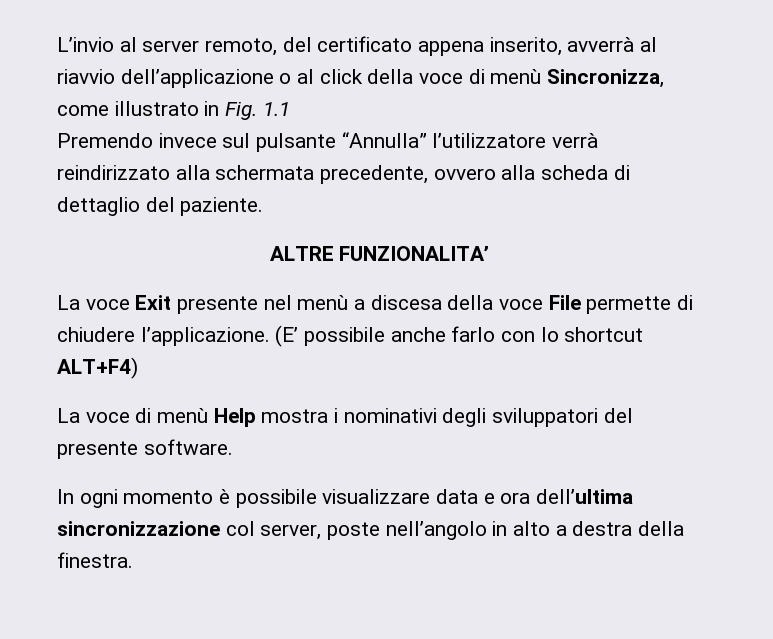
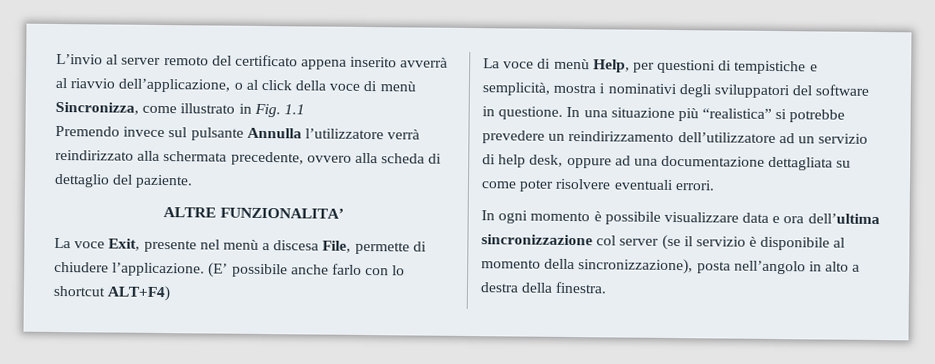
- L’invio al server remoto, del certificato appena inserito, avverrà al riavvio dell’applicazione o al click della voce di menù Sincronizza, come illustrato in Fig. 1.1
+ L’invio al server remoto del certificato appena inserito avverrà al riavvio dell’applicazione, o al click della voce di menù Sincronizza, come illustrato in Fig. 1.1
- Premendo invece sul pulsante “Annulla” l’utilizzatore verrà reindirizzato alla schermata precedente, ovvero alla scheda di dettaglio del paziente.
+ Premendo invece sul pulsante Annulla l’utilizzatore verrà reindirizzato alla schermata precedente, ovvero alla scheda di dettaglio del paziente.
- La voce Exit presente nel menù a discesa della voce File permette di chiudere l’applicazione.
+ La voce Exit, presente nel menù a discesa File, permette di chiudere l’applicazione.
- La voce di menù Help mostra i nominativi degli sviluppatori del presente software.
+ La voce di menù Help, per questioni di tempistiche e semplicità, mostra i nominativi degli sviluppatori del software in questione. In una situazione più “realistica” si potrebbe prevedere un reindirizzamento dell’utilizzatore ad un servizio di help desk, oppure ad una documentazione dettagliata su come poter risolvere eventuali errori.
- In ogni momento è possibile visualizzare data e ora dell’ultima sincronizzazione col server, poste nell’angolo in alto a destra della finestra.
+ In ogni momento è possibile visualizzare data e ora dell’ultima sincronizzazione col server (se il servizio è disponibile al momento della sincronizzazione), posta nell’angolo in alto a destra della finestra.

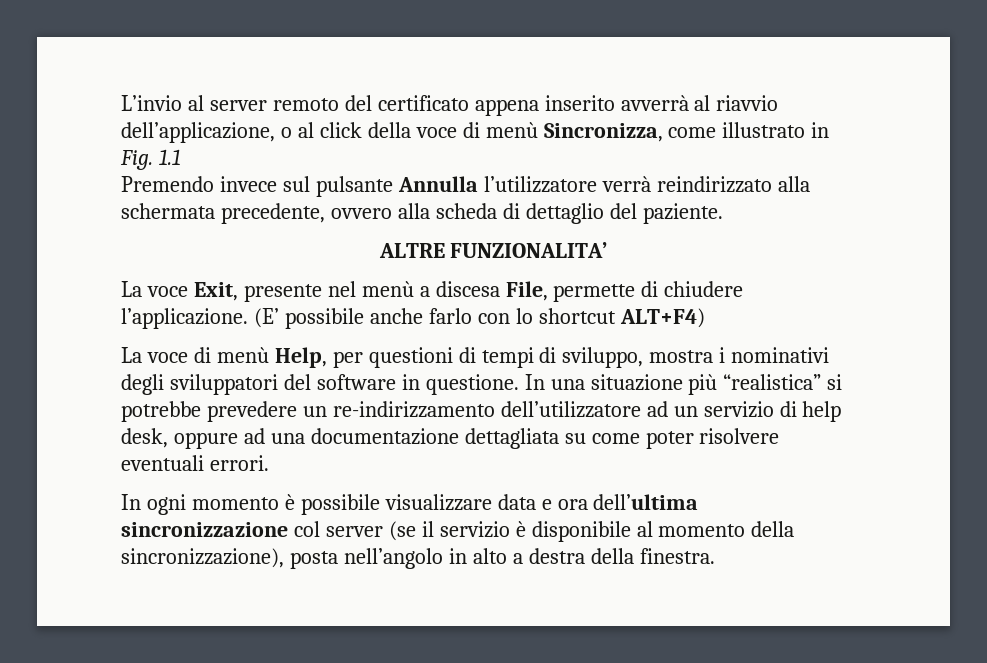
- La voce di menù Help, per questioni di tempistiche e semplicità, mostra i nominativi degli sviluppatori del software in questione.
+ La voce di menù Help, per questioni di tempi di sviluppo, mostra i nominativi degli sviluppatori del software in questione.
- In una situazione più “realistica” si potrebbe prevedere un reindirizzamento dell’utilizzatore ad un servizio di help desk, oppure ad una documentazione dettagliata su come poter risolvere eventuali errori.
+ In una situazione più “realistica” si potrebbe prevedere un re-indirizzamento dell’utilizzatore ad un servizio di help desk, oppure ad una documentazione dettagliata su come poter risolvere eventuali errori.

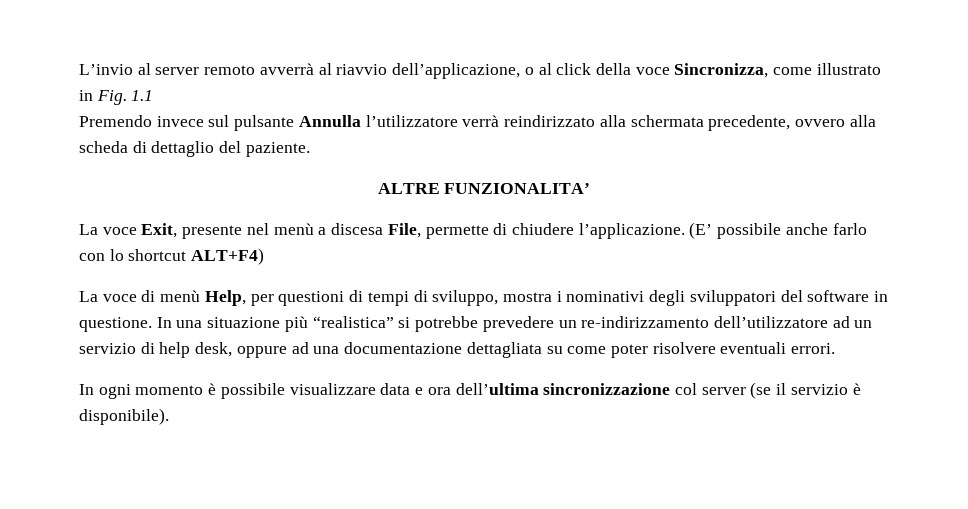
- L’invio al server remoto del certificato appena inserito avverrà al riavvio dell’applicazione, o al click della voce di menù Sincronizza, come illustrato in Fig. 1.1
+ L’invio al server remoto avverrà al riavvio dell’applicazione, o al click della voce Sincronizza, come illustrato in Fig. 1.1
- In ogni momento è possibile visualizzare data e ora dell’ultima sincronizzazione col server (se il servizio è disponibile al momento della sincronizzazione), posta nell’angolo in alto a destra della finestra.
+ In ogni momento è possibile visualizzare data e ora dell’ultima sincronizzazione col server (se il servizio è disponibile).

